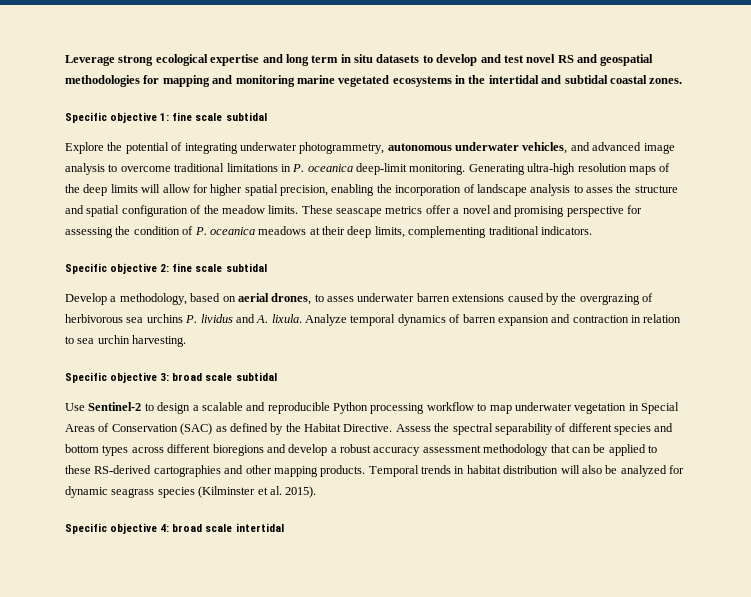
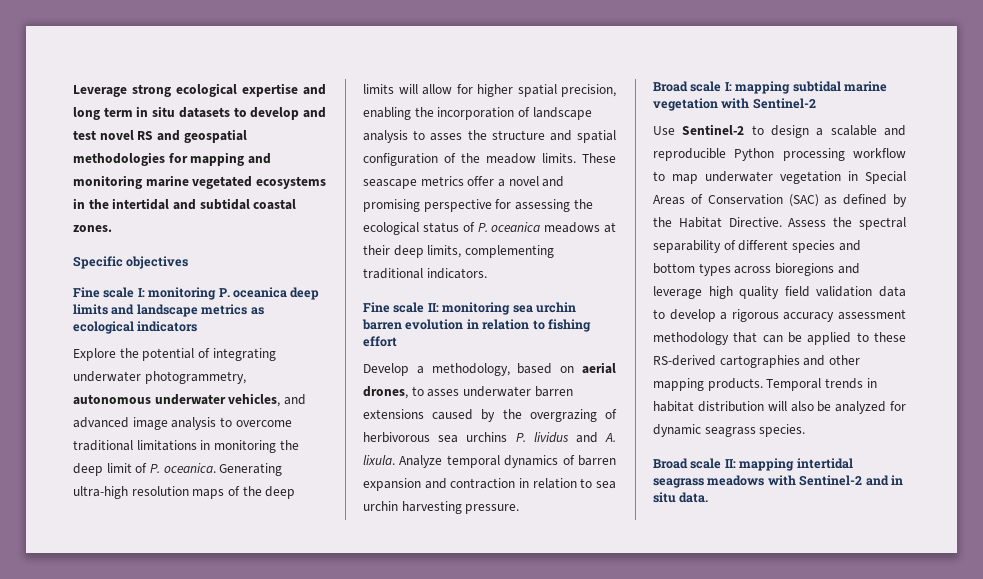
- Specific objective 1: fine scale subtidal
+ Specific objectives
+ Fine scale I: monitoring P. oceanica deep limits and landscape metrics as ecological indicators
- Explore the potential of integrating underwater photogrammetry, autonomous underwater vehicles, and advanced image analysis to overcome traditional limitations in P. oceanica deep-limit monitoring.
+ Explore the potential of integrating underwater photogrammetry, autonomous underwater vehicles, and advanced image analysis to overcome traditional limitations in monitoring the deep limit of P. oceanica.
- These seascape metrics offer a novel and promising perspective for assessing the condition of P. oceanica meadows at their deep limits, complementing traditional indicators.
+ These seascape metrics offer a novel and promising perspective for assessing the ecological status of P. oceanica meadows at their deep limits, complementing traditional indicators.
- Specific objective 2: fine scale subtidal
+ Fine scale II: monitoring sea urchin barren evolution in relation to fishing effort
- Analyze temporal dynamics of barren expansion and contraction in relation to sea urchin harvesting.
- Specific objective 3: broad scale subtidal
+ Analyze temporal dynamics of barren expansion and contraction in relation to sea urchin harvesting pressure.
+ Broad scale I: mapping subtidal marine vegetation with Sentinel-2
- Assess the spectral separability of different species and bottom types across different bioregions and develop a robust accuracy assessment methodology that can be applied to these RS-derived cartographies and other mapping products.
+ Assess the spectral separability of different species and bottom types across bioregions and leverage high quality field validation data to develop a rigorous accuracy assessment methodology that can be applied to these RS-derived cartographies and other mapping products.
- Temporal trends in habitat distribution will also be analyzed for dynamic seagrass species (Kilminster et al. 2015).
- Specific objective 4: broad scale intertidal
+ Temporal trends in habitat distribution will also be analyzed for dynamic seagrass species.
+ Broad scale II: mapping intertidal seagrass meadows with Sentinel-2 and in situ data.

